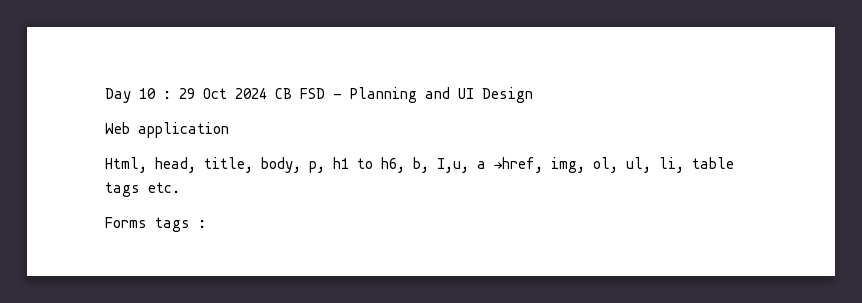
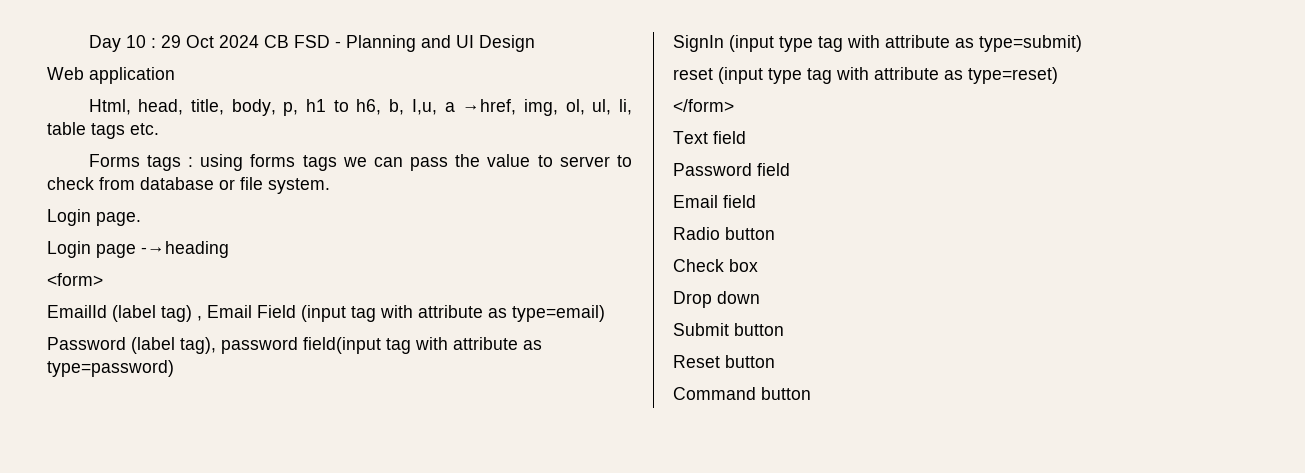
- Forms tags :
+ Forms tags : using forms tags we can pass the value to server to check from database or file system.
+ Login page.
+ Login page -→heading
+ <form>
+ EmailId (label tag) , Email Field (input tag with attribute as type=email)
+ Password (label tag), password field(input tag with attribute as type=password)
+ SignIn (input type tag with attribute as type=submit)
+ reset (input type tag with attribute as type=reset)
+ </form>
+ Text field
+ Password field
+ Email field
+ Radio button
+ Check box
+ Drop down
+ Submit button
+ Reset button
+ Command button

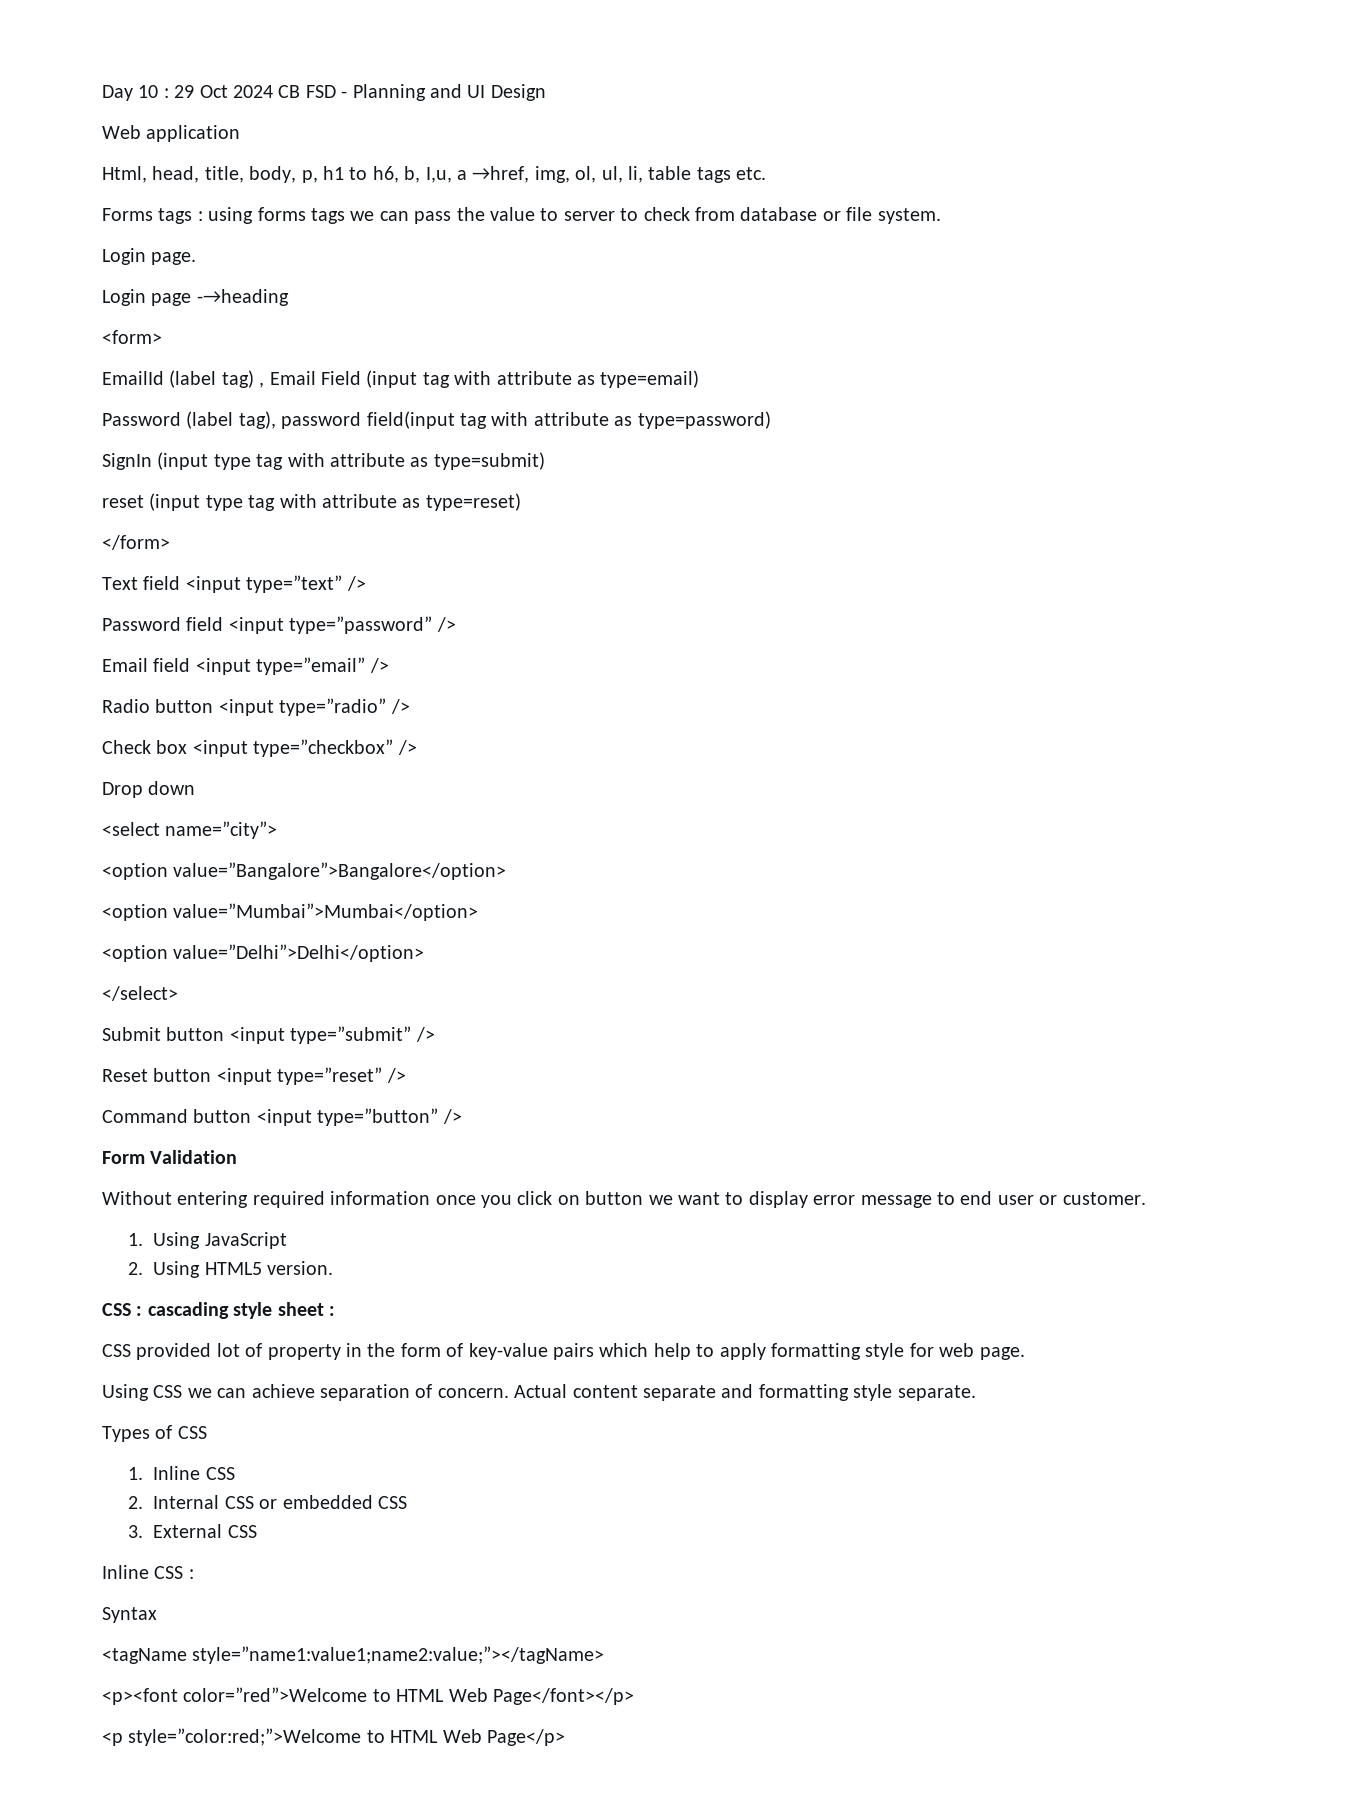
- Text field
+ Text field <input type=”text” />
- Password field
+ Password field <input type=”password” />
- Email field
+ Email field <input type=”email” />
- Radio button
+ Radio button <input type=”radio” />
- Check box
+ Check box <input type=”checkbox” />
+ <select name=”city”>
+ <option value=”Bangalore”>Bangalore</option>
+ <option value=”Mumbai”>Mumbai</option>
+ <option value=”Delhi”>Delhi</option>
+ </select>
- Submit button
+ Submit button <input type=”submit” />
- Reset button
+ Reset button <input type=”reset” />
- Command button
+ Command button <input type=”button” />
+ Form Validation
+ Without entering required information once you click on button we want to display error message to end user or customer.
+ 1. Using JavaScript
+ 2. Using HTML5 version.
+ CSS : cascading style sheet :
+ CSS provided lot of property in the form of key-value pairs which help to apply formatting style for web page.
+ Using CSS we can achieve separation of concern. Actual content separate and formatting style separate.
+ Types of CSS
+ 1. Inline CSS
+ 2. Internal CSS or embedded CSS
+ 3. External CSS
+ Inline CSS :
+ Syntax
+ <tagName style=”name1:value1;name2:value;”></tagName>
+ <p><font color=”red”>Welcome to HTML Web Page</font></p>
+ <p style=”color:red;”>Welcome to HTML Web Page</p>

